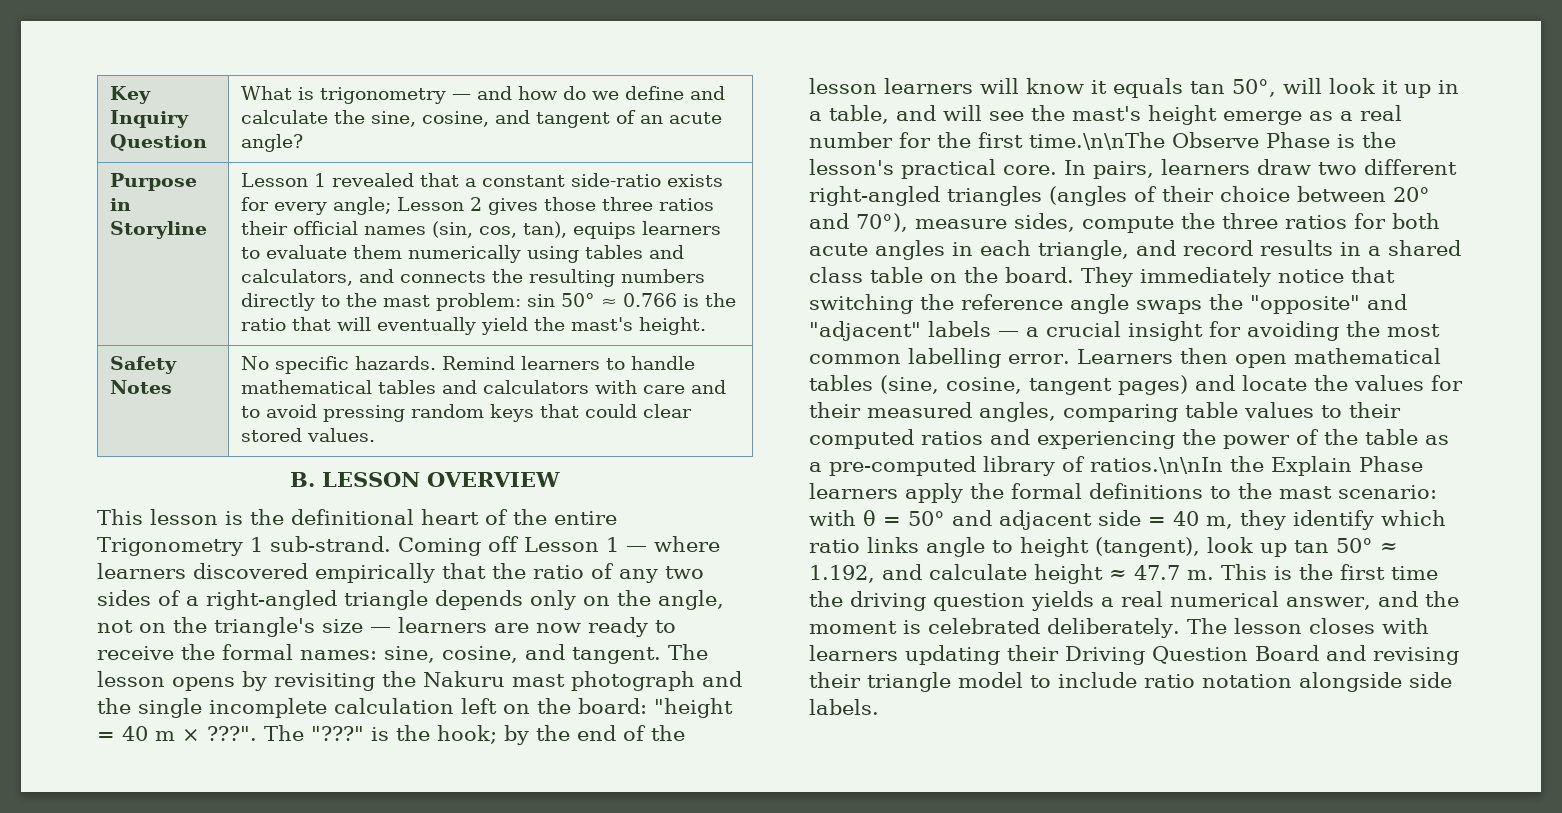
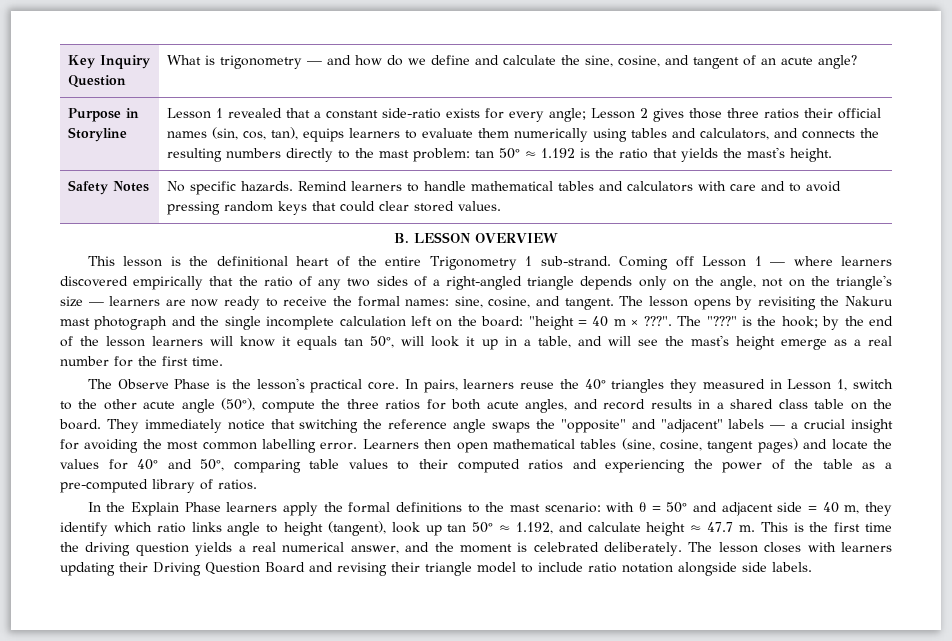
- Lesson 1 revealed that a constant side-ratio exists for every angle; Lesson 2 gives those three ratios their official names (sin, cos, tan), equips learners to evaluate them numerically using tables and calculators, and connects the resulting numbers directly to the mast problem: sin 50° ≈ 0.766 is the ratio that will eventually yield the mast's height.
+ Lesson 1 revealed that a constant side-ratio exists for every angle; Lesson 2 gives those three ratios their official names (sin, cos, tan), equips learners to evaluate them numerically using tables and calculators, and connects the resulting numbers directly to the mast problem: tan 50° ≈ 1.192 is the ratio that yields the mast's height.
- The "???" is the hook; by the end of the lesson learners will know it equals tan 50°, will look it up in a table, and will see the mast's height emerge as a real number for the first time.\n\nThe Observe Phase is the lesson's practical core.
+ The "???" is the hook; by the end of the lesson learners will know it equals tan 50°, will look it up in a table, and will see the mast's height emerge as a real number for the first time.
+ The Observe Phase is the lesson's practical core.
- In pairs, learners draw two different right-angled triangles (angles of their choice between 20° and 70°), measure sides, compute the three ratios for both acute angles in each triangle, and record results in a shared class table on the board.
+ In pairs, learners reuse the 40° triangles they measured in Lesson 1, switch to the other acute angle (50°), compute the three ratios for both acute angles, and record results in a shared class table on the board.
- Learners then open mathematical tables (sine, cosine, tangent pages) and locate the values for their measured angles, comparing table values to their computed ratios and experiencing the power of the table as a pre-computed library of ratios.\n\nIn the Explain Phase learners apply the formal definitions to the mast scenario:
+ Learners then open mathematical tables (sine, cosine, tangent pages) and locate the values for 40° and 50°, comparing table values to their computed ratios and experiencing the power of the table as a pre-computed library of ratios.
+ In the Explain Phase learners apply the formal definitions to the mast scenario:

